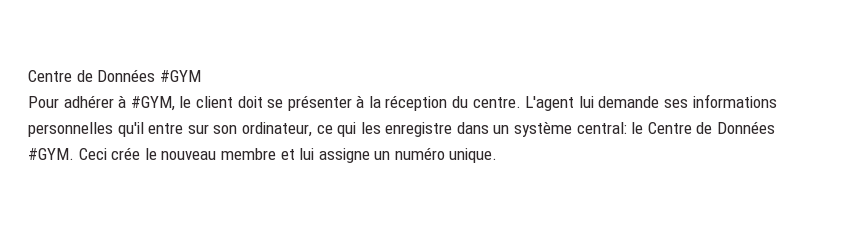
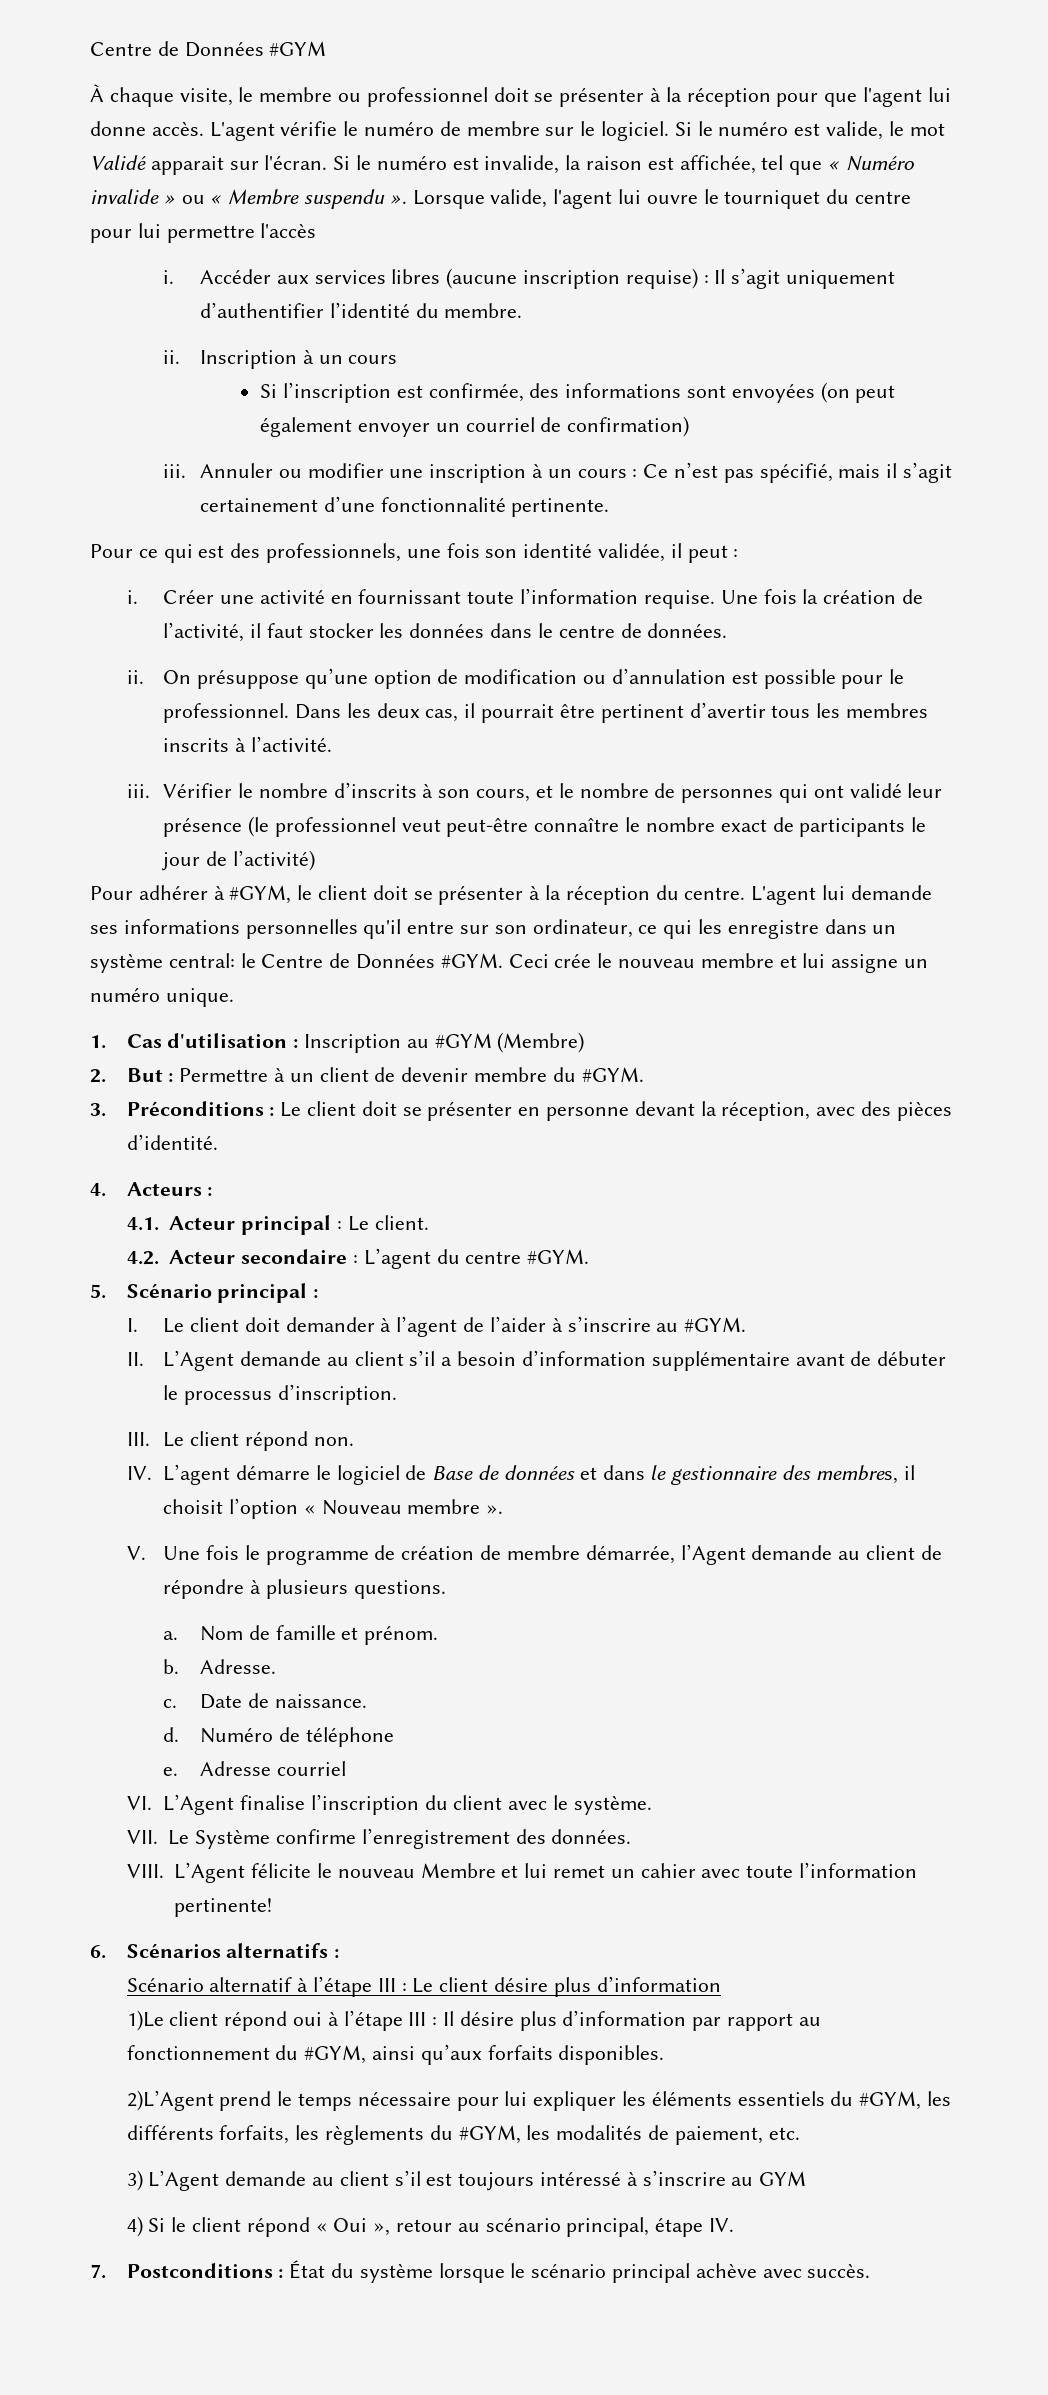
+ À chaque visite, le membre ou professionnel doit se présenter à la réception pour que l'agent lui donne accès. L'agent vérifie le numéro de membre sur le logiciel. Si le numéro est valide, le mot Validé apparait sur l'écran. Si le numéro est invalide, la raison est affichée, tel que « Numéro invalide » ou « Membre suspendu ». Lorsque valide, l'agent lui ouvre le tourniquet du centre pour lui permettre l'accès
+ i. Accéder aux services libres (aucune inscription requise) : Il s’agit uniquement d’authentifier l’identité du membre.
+ ii. Inscription à un cours
+ Si l’inscription est confirmée, des informations sont envoyées (on peut également envoyer un courriel de confirmation)
+ iii. Annuler ou modifier une inscription à un cours : Ce n’est pas spécifié, mais il s’agit certainement d’une fonctionnalité pertinente.
+ Pour ce qui est des professionnels, une fois son identité validée, il peut :
+ i. Créer une activité en fournissant toute l’information requise. Une fois la création de l’activité, il faut stocker les données dans le centre de données.
+ ii. On présuppose qu’une option de modification ou d’annulation est possible pour le professionnel. Dans les deux cas, il pourrait être pertinent d’avertir tous les membres inscrits à l’activité.
+ iii. Vérifier le nombre d’inscrits à son cours, et le nombre de personnes qui ont validé leur présence (le professionnel veut peut-être connaître le nombre exact de participants le jour de l’activité)
+ 1. Cas d'utilisation : Inscription au #GYM (Membre)
+ 2. But : Permettre à un client de devenir membre du #GYM.
+ 3. Préconditions : Le client doit se présenter en personne devant la réception, avec des pièces d’identité.
+ 4. Acteurs :
+ 4.1. Acteur principal : Le client.
+ 4.2. Acteur secondaire : L’agent du centre #GYM.
+ 5. Scénario principal :
+ I. Le client doit demander à l’agent de l’aider à s’inscrire au #GYM.
+ II. L’Agent demande au client s’il a besoin d’information supplémentaire avant de débuter le processus d’inscription.
+ III. Le client répond non.
+ IV. L’agent démarre le logiciel de Base de données et dans le gestionnaire des membres, il choisit l’option « Nouveau membre ».
+ V. Une fois le programme de création de membre démarrée, l’Agent demande au client de répondre à plusieurs questions.
+ a. Nom de famille et prénom.
+ b. Adresse.
+ c. Date de naissance.
+ d. Numéro de téléphone
+ e. Adresse courriel
+ VI. L’Agent finalise l’inscription du client avec le système.
+ VII. Le Système confirme l’enregistrement des données.
+ VIII. L’Agent félicite le nouveau Membre et lui remet un cahier avec toute l’information pertinente!
+ 6. Scénarios alternatifs :
+ Scénario alternatif à l’étape III : Le client désire plus d’information
+ 1)Le client répond oui à l’étape III : Il désire plus d’information par rapport au fonctionnement du #GYM, ainsi qu’aux forfaits disponibles.
+ 2)L’Agent prend le temps nécessaire pour lui expliquer les éléments essentiels du #GYM, les différents forfaits, les règlements du #GYM, les modalités de paiement, etc.
+ 3) L’Agent demande au client s’il est toujours intéressé à s’inscrire au GYM
+ 4) Si le client répond « Oui », retour au scénario principal, étape IV.
+ 7. Postconditions : État du système lorsque le scénario principal achève avec succès.

